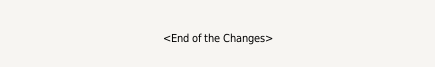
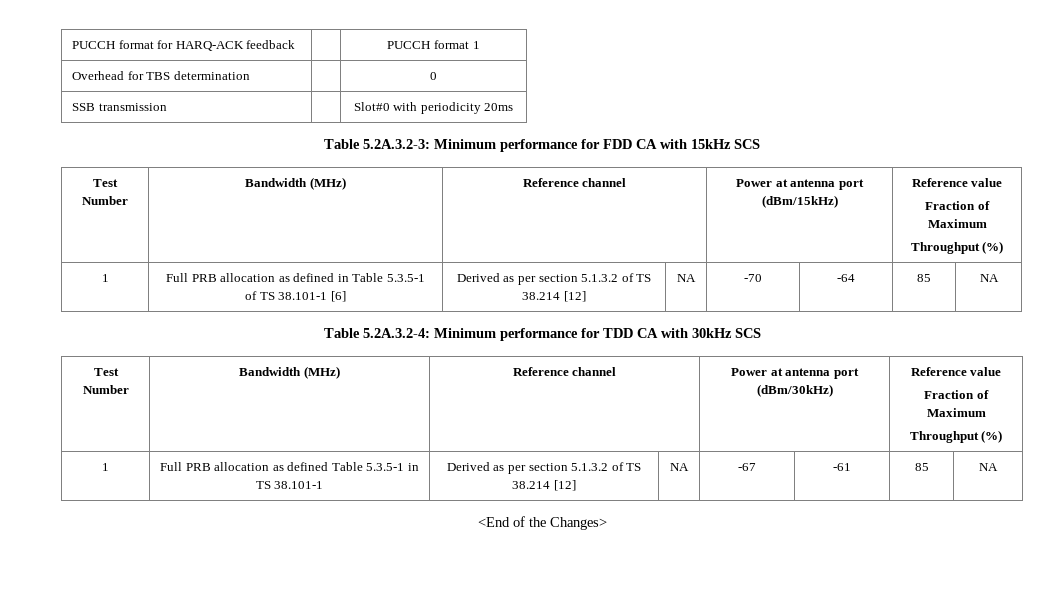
+ PUCCH format for HARQ-ACK feedback | | PUCCH format 1
+ Overhead for TBS determination | | 0
+ SSB transmission | | Slot#0 with periodicity 20ms
+ Table 5.2A.3.2-3: Minimum performance for FDD CA with 15kHz SCS
+ Test Number | Bandwidth (MHz) | Reference channel | Power at antenna port (dBm/15kHz) | Reference value
+ Fraction of Maximum
+ Throughput (%)
+ 1 | Full PRB allocation as defined in Table 5.3.5-1 of TS 38.101-1 [6] | Derived as per section 5.1.3.2 of TS 38.214 [12] | NA | -70 | -64 | 85 | NA
+ Table 5.2A.3.2-4: Minimum performance for TDD CA with 30kHz SCS
+ Test Number | Bandwidth (MHz) | Reference channel | Power at antenna port (dBm/30kHz) | Reference value
+ Fraction of Maximum
+ Throughput (%)
+ 1 | Full PRB allocation as defined Table 5.3.5-1 in TS 38.101-1 | Derived as per section 5.1.3.2 of TS 38.214 [12] | NA | -67 | -61 | 85 | NA

